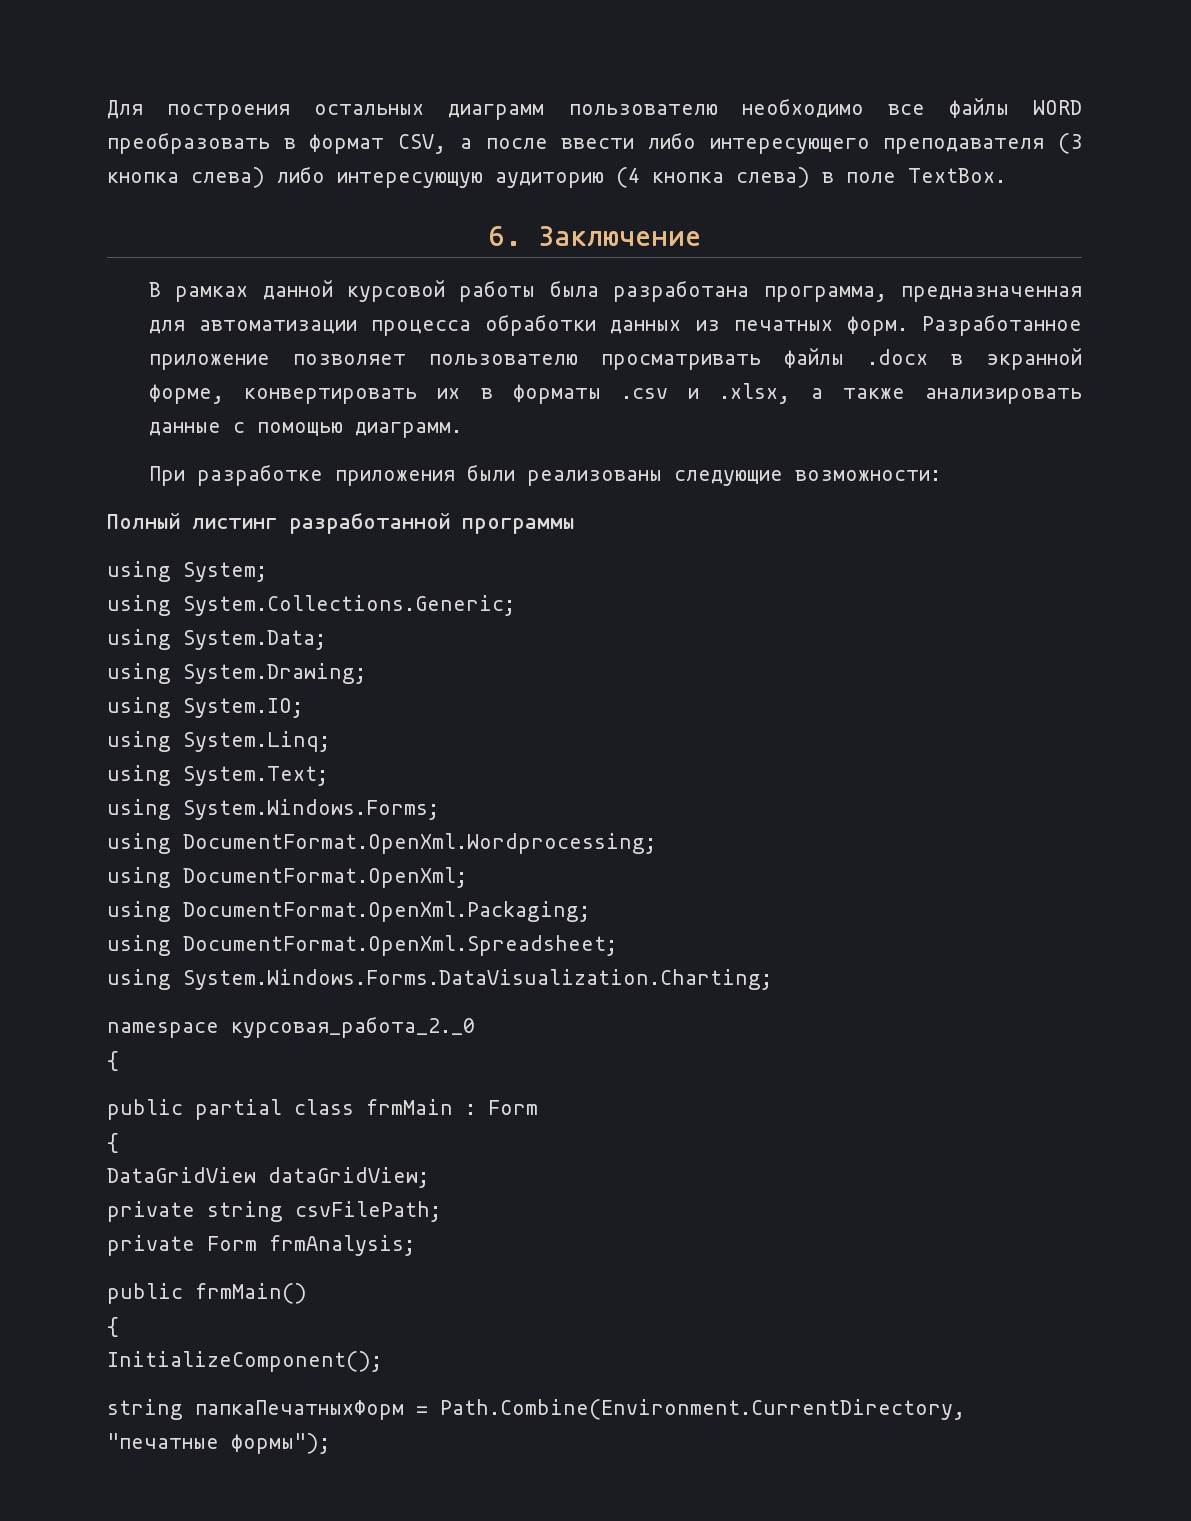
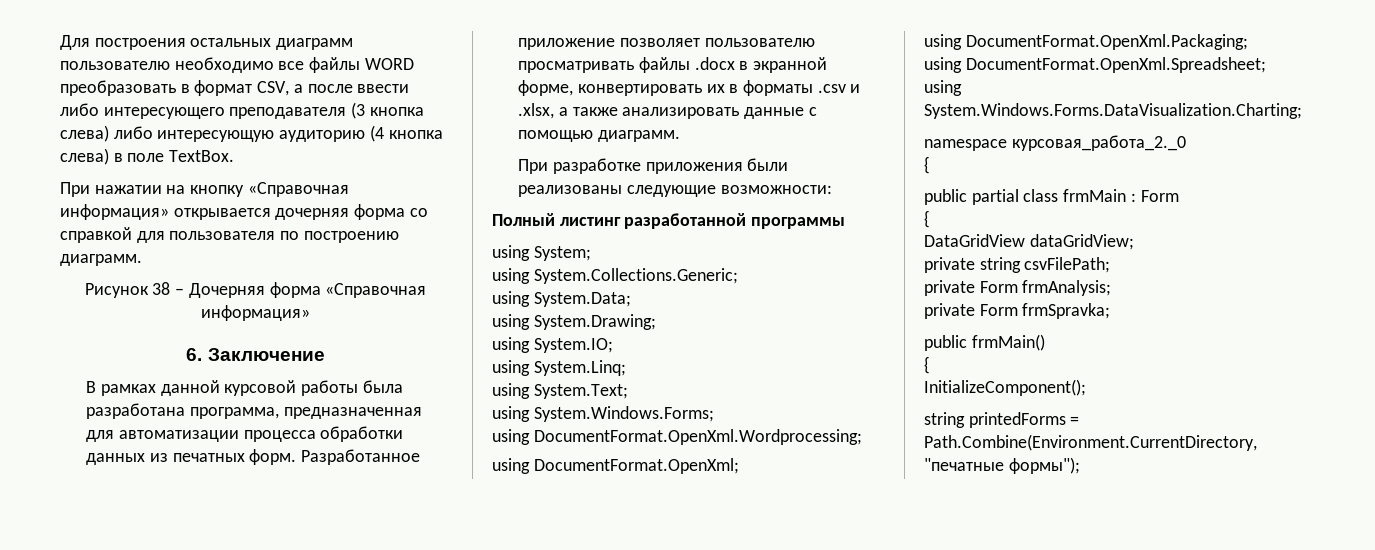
+ При нажатии на кнопку «Справочная информация» открывается дочерняя форма со справкой для пользователя по построению диаграмм.
+ Рисунок 38 – Дочерняя форма «Справочная информация»
+ private Form frmSpravka;
- string папкаПечатныхФорм = Path.Combine(Environment.CurrentDirectory, "печатные формы");
+ string printedForms = Path.Combine(Environment.CurrentDirectory, "печатные формы");

